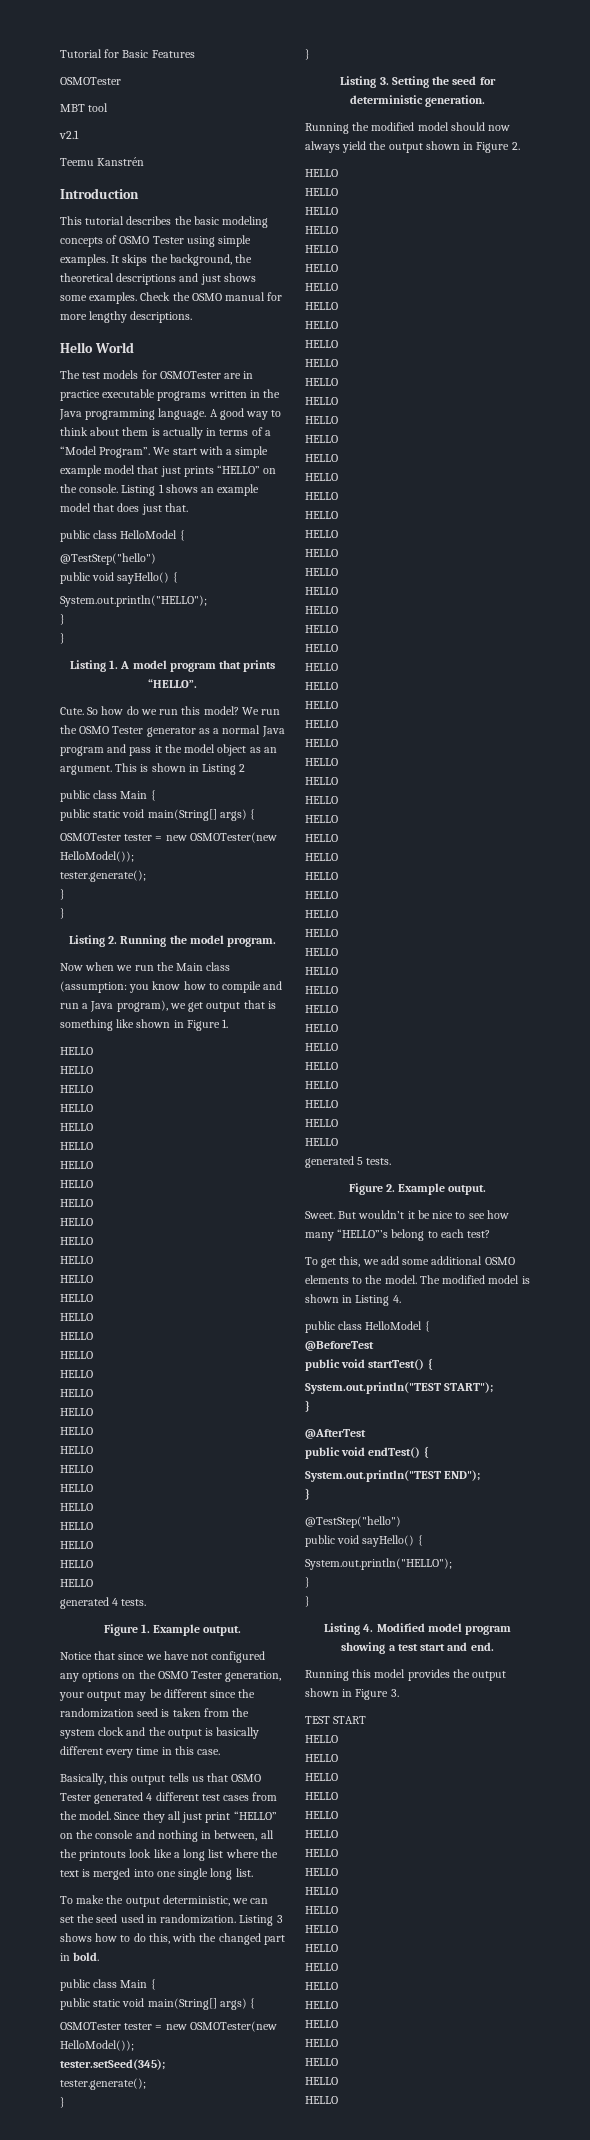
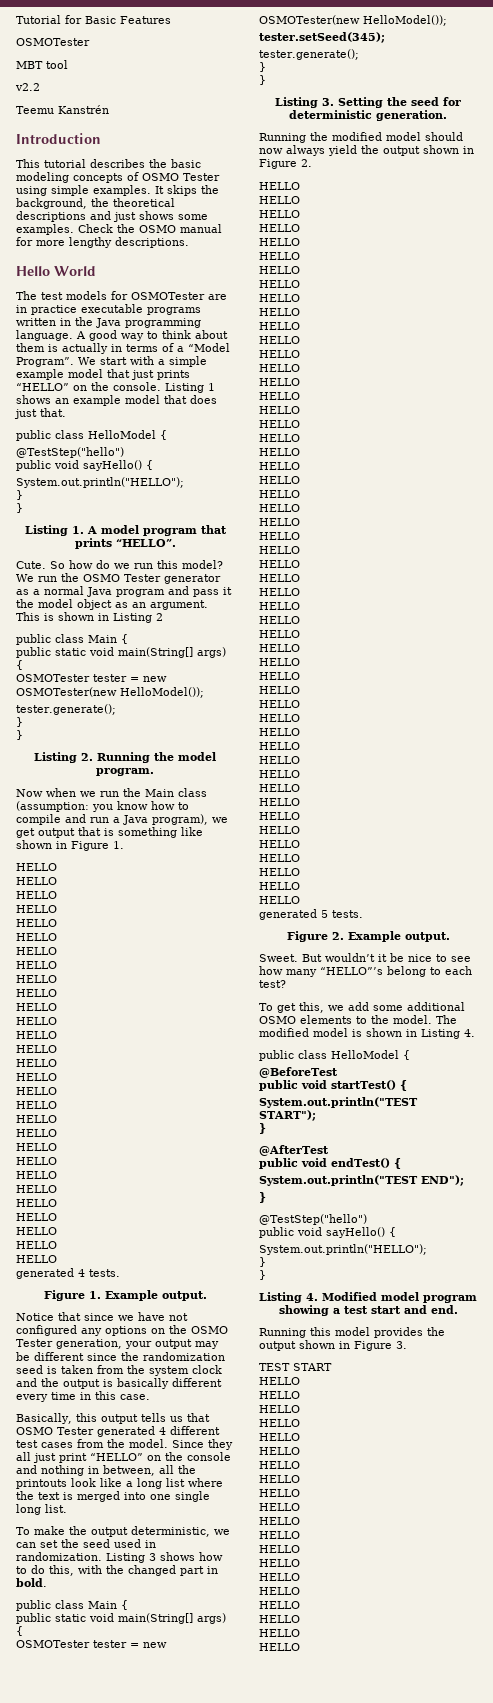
- v2.1
+ v2.2

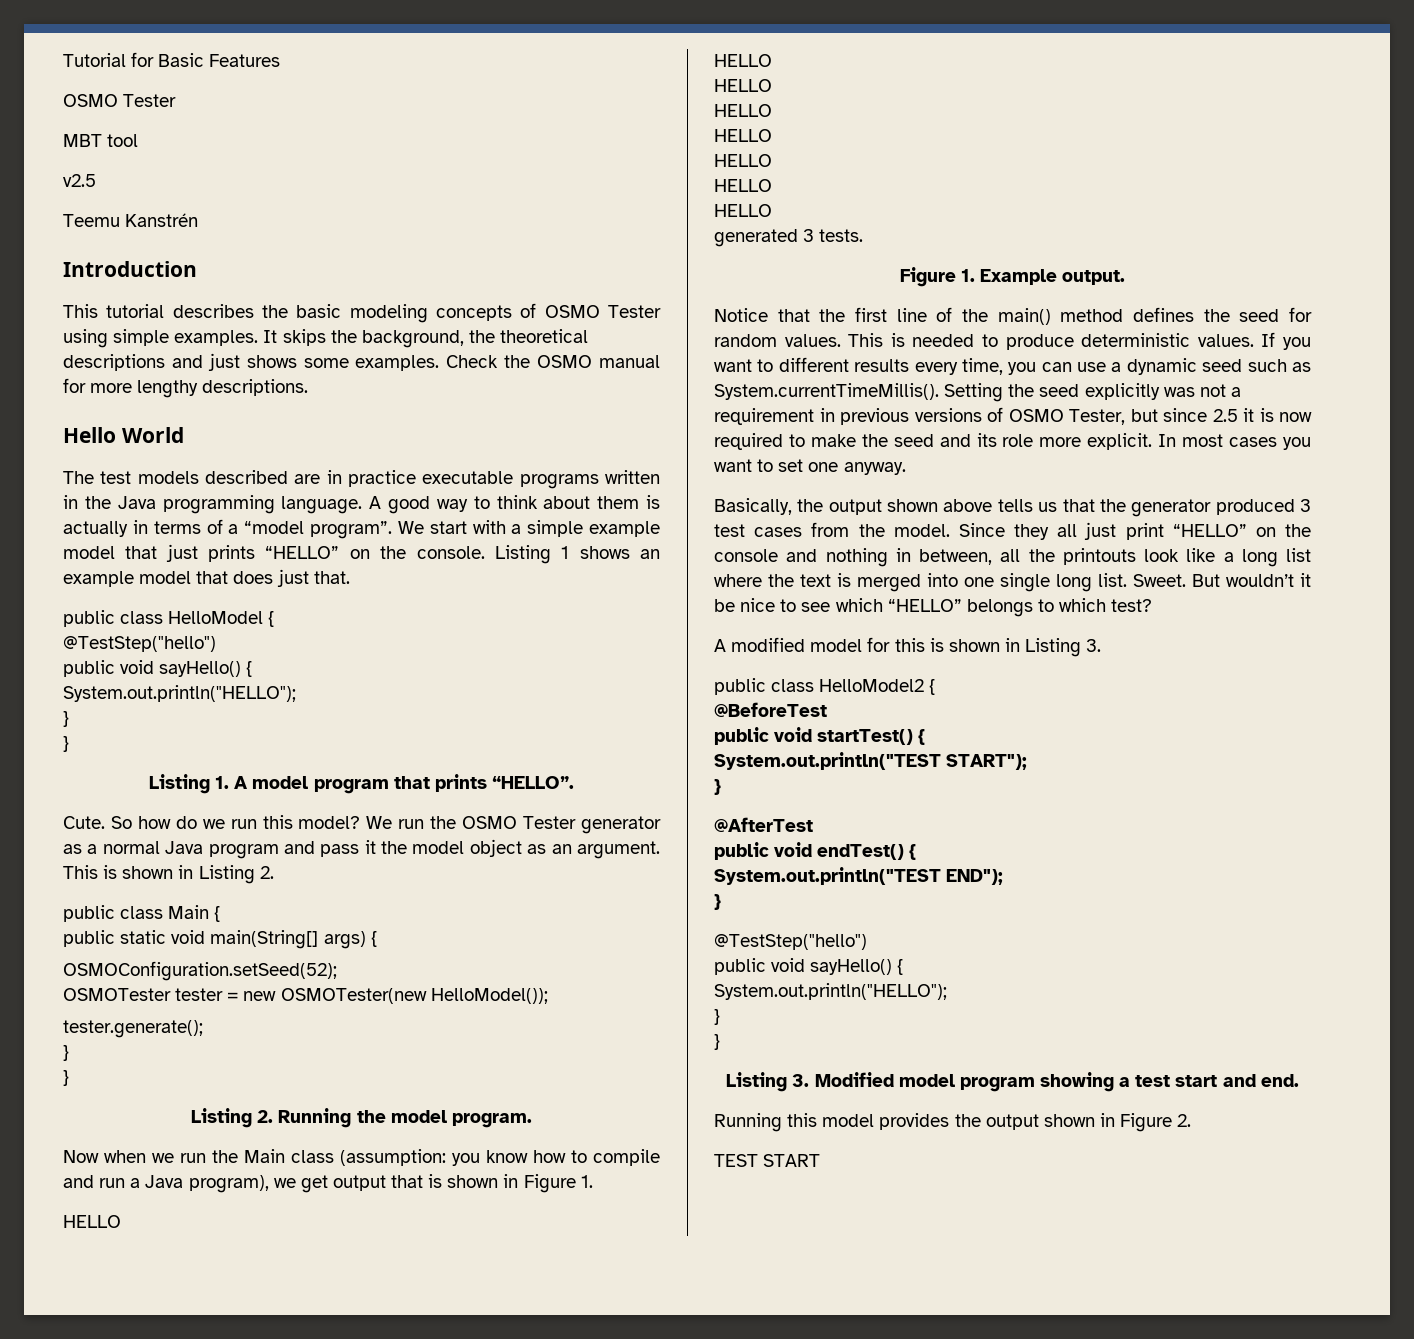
  Tutorial for Basic Features
- OSMOTester
+ OSMO Tester
- v2.2
+ v2.5
- The test models for OSMOTester are in practice executable programs written in the Java programming language.
+ The test models described are in practice executable programs written in the Java programming language.
- A good way to think about them is actually in terms of a “Model Program”.
+ A good way to think about them is actually in terms of a “model program”.
- This is shown in Listing 2
+ This is shown in Listing 2.
+ OSMOConfiguration.setSeed(52);
- Now when we run the Main class (assumption: you know how to compile and run a Java program), we get output that is something like shown in Figure 1.
+ Now when we run the Main class (assumption: you know how to compile and run a Java program), we get output that is shown in Figure 1.
  HELLO
  HELLO
- HELLO
- HELLO
- HELLO
- HELLO
- HELLO
- HELLO
- HELLO
- HELLO
- HELLO
- HELLO
- HELLO
- HELLO
- HELLO
- HELLO
- HELLO
- HELLO
- HELLO
- HELLO
- HELLO
- HELLO
- HELLO
- generated 4 tests.
+ generated 3 tests.
- Notice that since we have not configured any options on the OSMO Tester generation, your output may be different since the randomization seed is taken from the system clock and the output is basically different every time in this case.
- Basically, this output tells us that OSMO Tester generated 4 different test cases from the model.
+ Notice that the first line of the main() method defines the seed for random values. This is needed to produce deterministic values. If you want to different results every time, you can use a dynamic seed such as System.currentTimeMillis(). Setting the seed explicitly was not a requirement in previous versions of OSMO Tester, but since 2.5 it is now required to make the seed and its role more explicit. In most cases you want to set one anyway.
+ Basically, the output shown above tells us that the generator produced 3 test cases from the model.
- Since they all just print “HELLO” on the console and nothing in between, all the printouts look like a long list where the text is merged into one single long list.
- To make the output deterministic, we can set the seed used in randomization. Listing 3 shows how to do this, with the changed part in bold.
- public class Main {
- public static void main(String[] args) {
- OSMOTester tester = new OSMOTester(new HelloModel());
- tester.setSeed(345);
- tester.generate();
- }
- }
- Listing 3. Setting the seed for deterministic generation.
- Running the modified model should now always yield the output shown in Figure 2.
- HELLO
- HELLO
- HELLO
- HELLO
- HELLO
- HELLO
- HELLO
- HELLO
- HELLO
- HELLO
- HELLO
- HELLO
- HELLO
- HELLO
- HELLO
- HELLO
- HELLO
- HELLO
- HELLO
- HELLO
- HELLO
- HELLO
- HELLO
- HELLO
- HELLO
- HELLO
- HELLO
- HELLO
- HELLO
- HELLO
- HELLO
- HELLO
- HELLO
- HELLO
- HELLO
- HELLO
- HELLO
- HELLO
- HELLO
- HELLO
- HELLO
- HELLO
- HELLO
- HELLO
- HELLO
- HELLO
- HELLO
- HELLO
- HELLO
- HELLO
- HELLO
- HELLO
- generated 5 tests.
- Figure 2. Example output.
- Sweet.
+ Since they all just print “HELLO” on the console and nothing in between, all the printouts look like a long list where the text is merged into one single long list. Sweet.
- But wouldn’t it be nice to see how many “HELLO”’s belong to each test?
- To get this, we add some additional OSMO elements to the model. The modified model is shown in Listing 4.
- public class HelloModel {
+ But wouldn’t it be nice to see which “HELLO” belongs to which test?
+ A modified model for this is shown in Listing 3.
+ public class HelloModel2 {
- Listing 4. Modified model program showing a test start and end.
+ Listing 3. Modified model program showing a test start and end.
- Running this model provides the output shown in Figure 3.
+ Running this model provides the output shown in Figure 2.
  TEST START
- HELLO
- HELLO
- HELLO
- HELLO
- HELLO
- HELLO
- HELLO
- HELLO
- HELLO
- HELLO
- HELLO
- HELLO
- HELLO
- HELLO
- HELLO
- HELLO
- HELLO
- HELLO
- HELLO
- HELLO

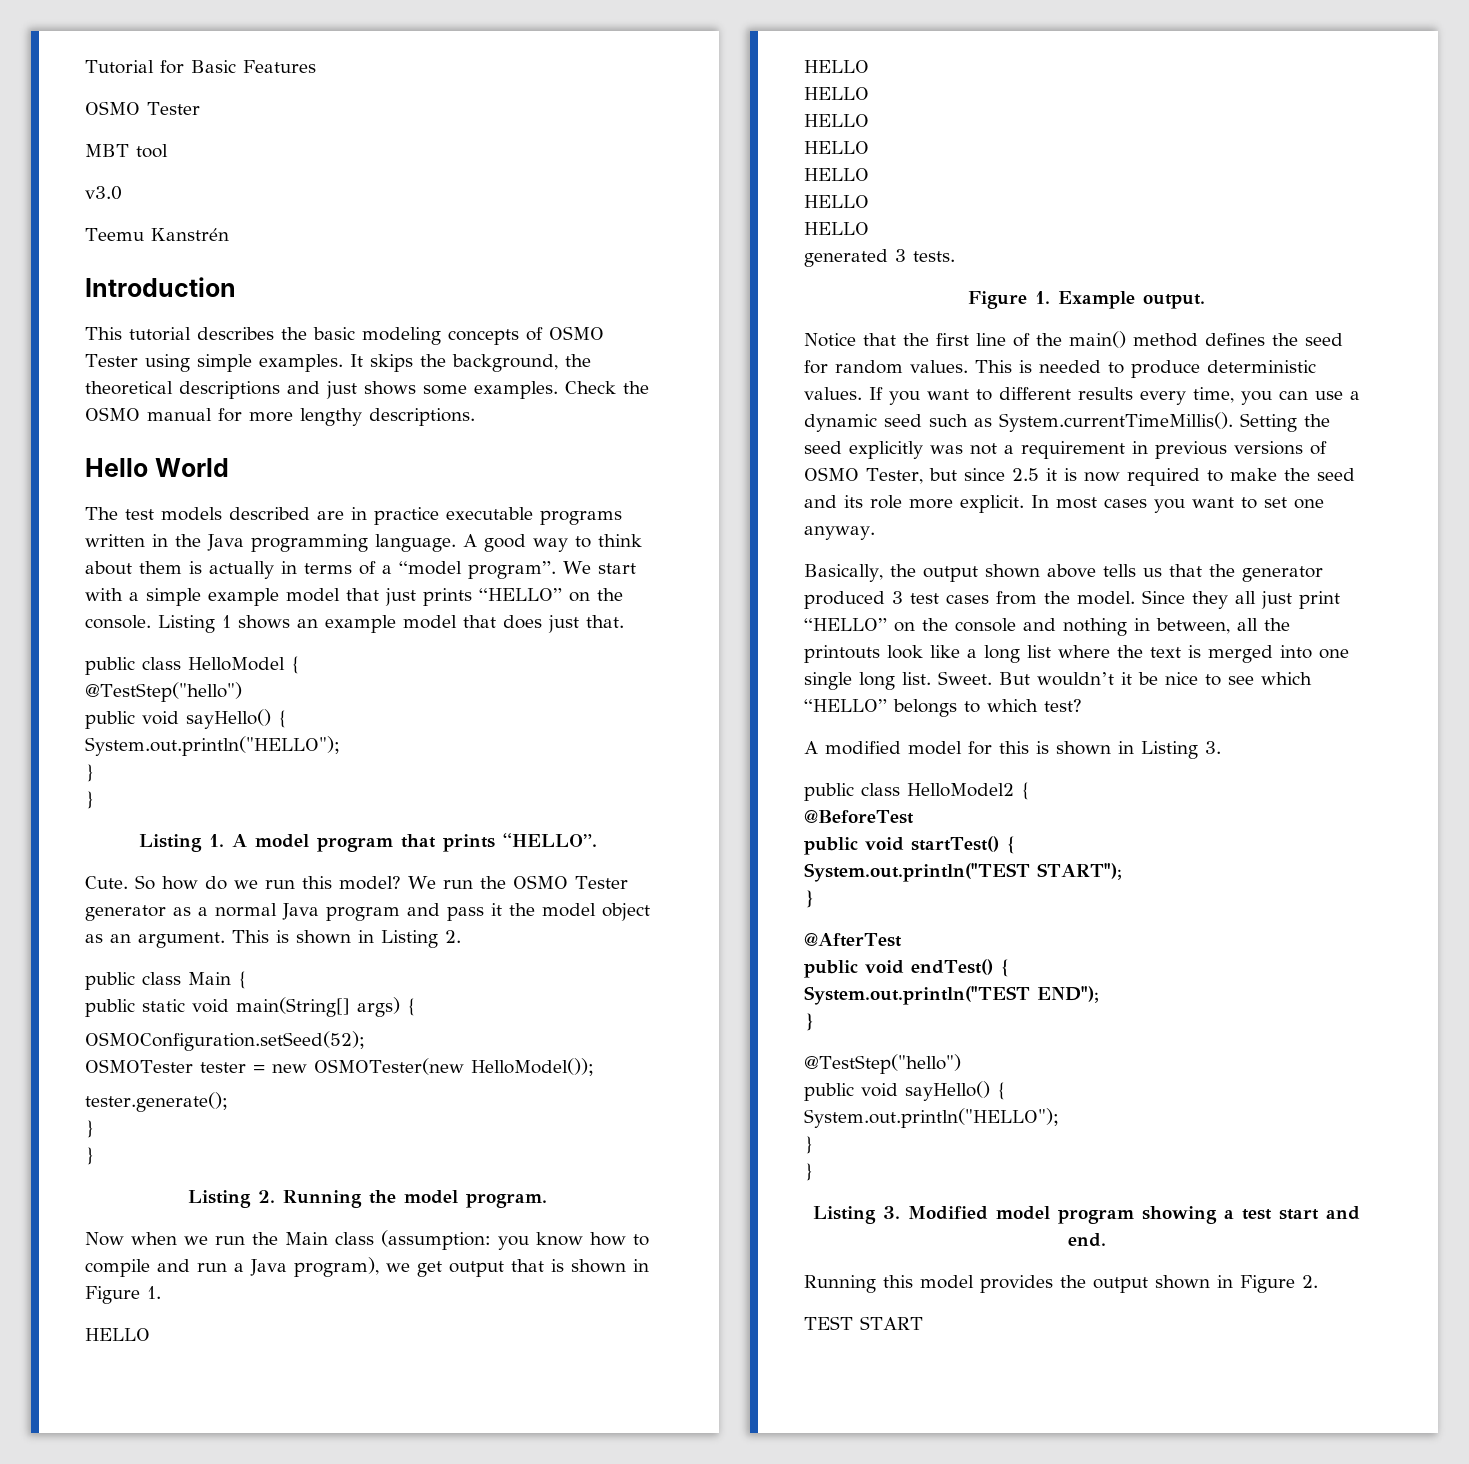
- v2.5
+ v3.0

